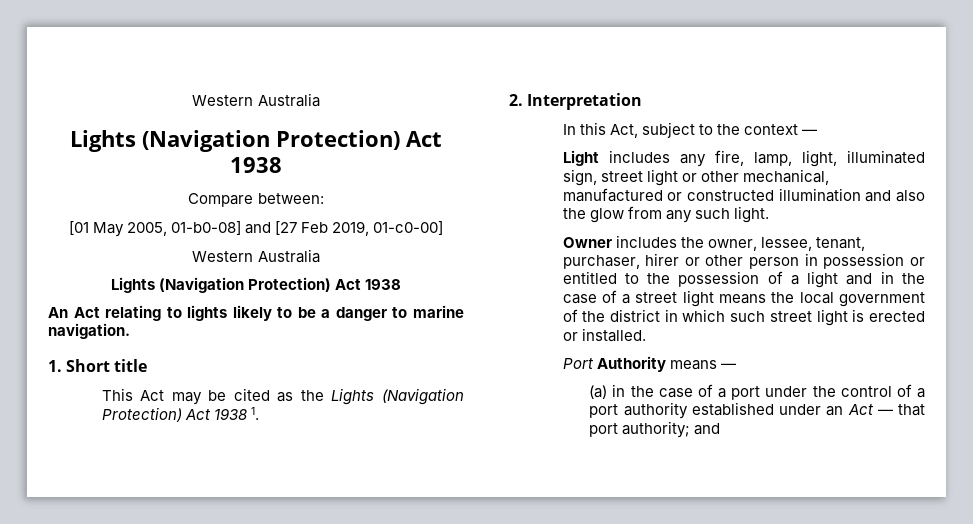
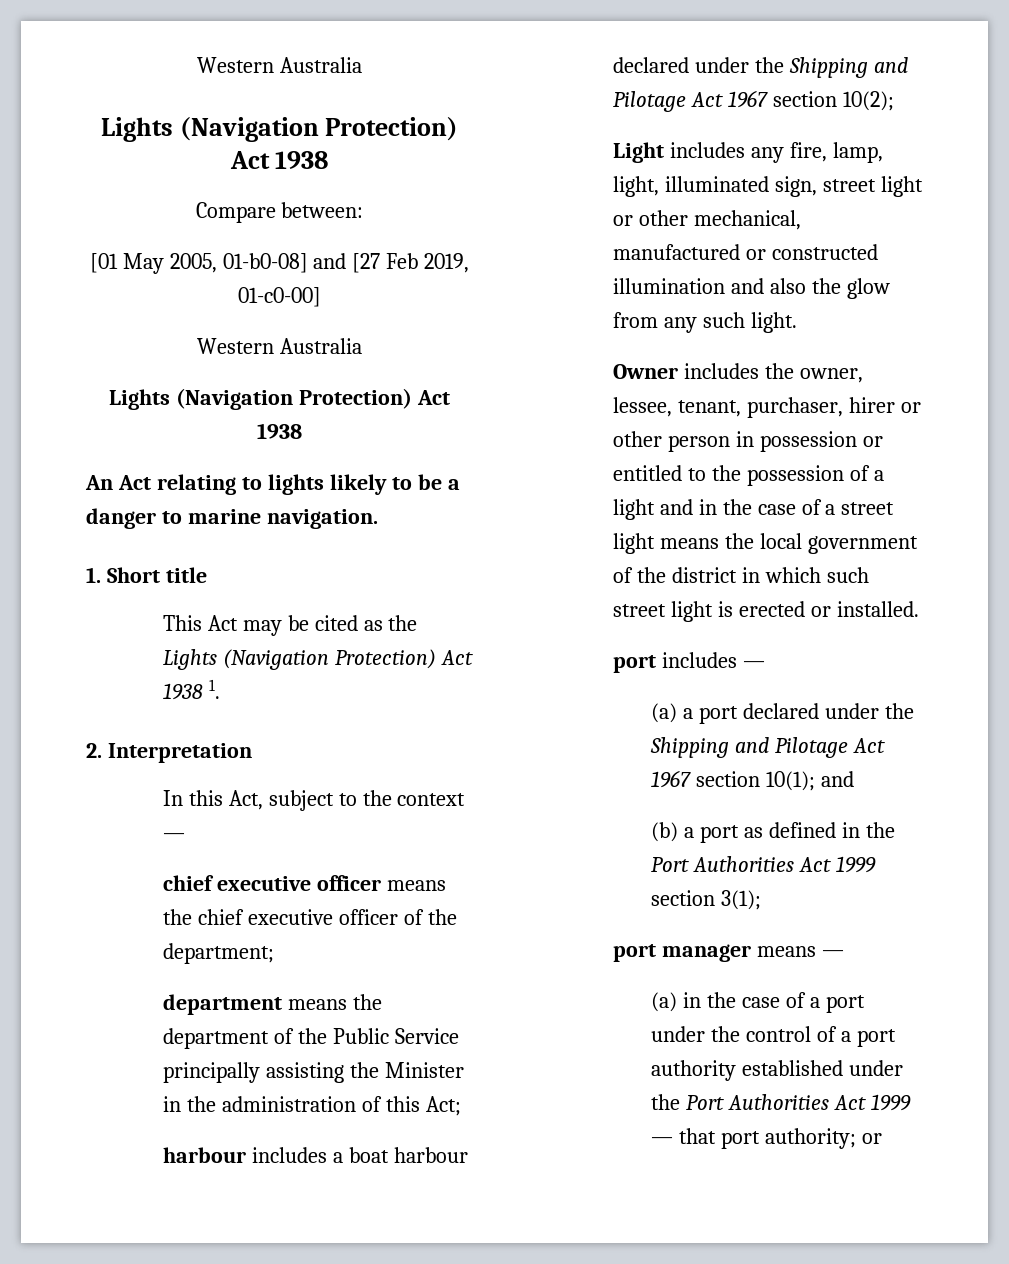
+ chief executive officer means the chief executive officer of the department;
+ department means the department of the Public Service principally assisting the Minister in the administration of this Act;
+ harbour includes a boat harbour declared under the Shipping and Pilotage Act 1967 section 10(2);
- Port Authority means —
+ port includes —
+ (a) a port declared under the Shipping and Pilotage Act 1967 section 10(1); and
+ (b) a port as defined in the Port Authorities Act 1999 section 3(1);
+ port manager means —
- (a) in the case of a port under the control of a port authority established under an Act — that port authority; and
+ (a) in the case of a port under the control of a port authority established under the Port Authorities Act 1999 — that port authority; or

